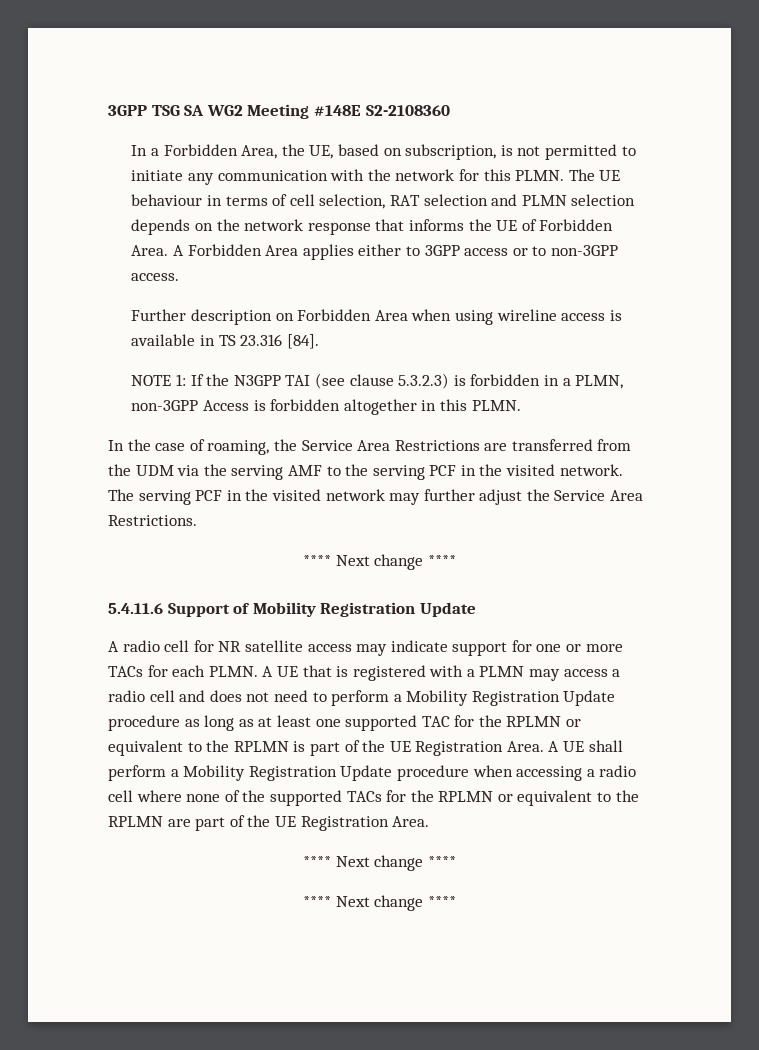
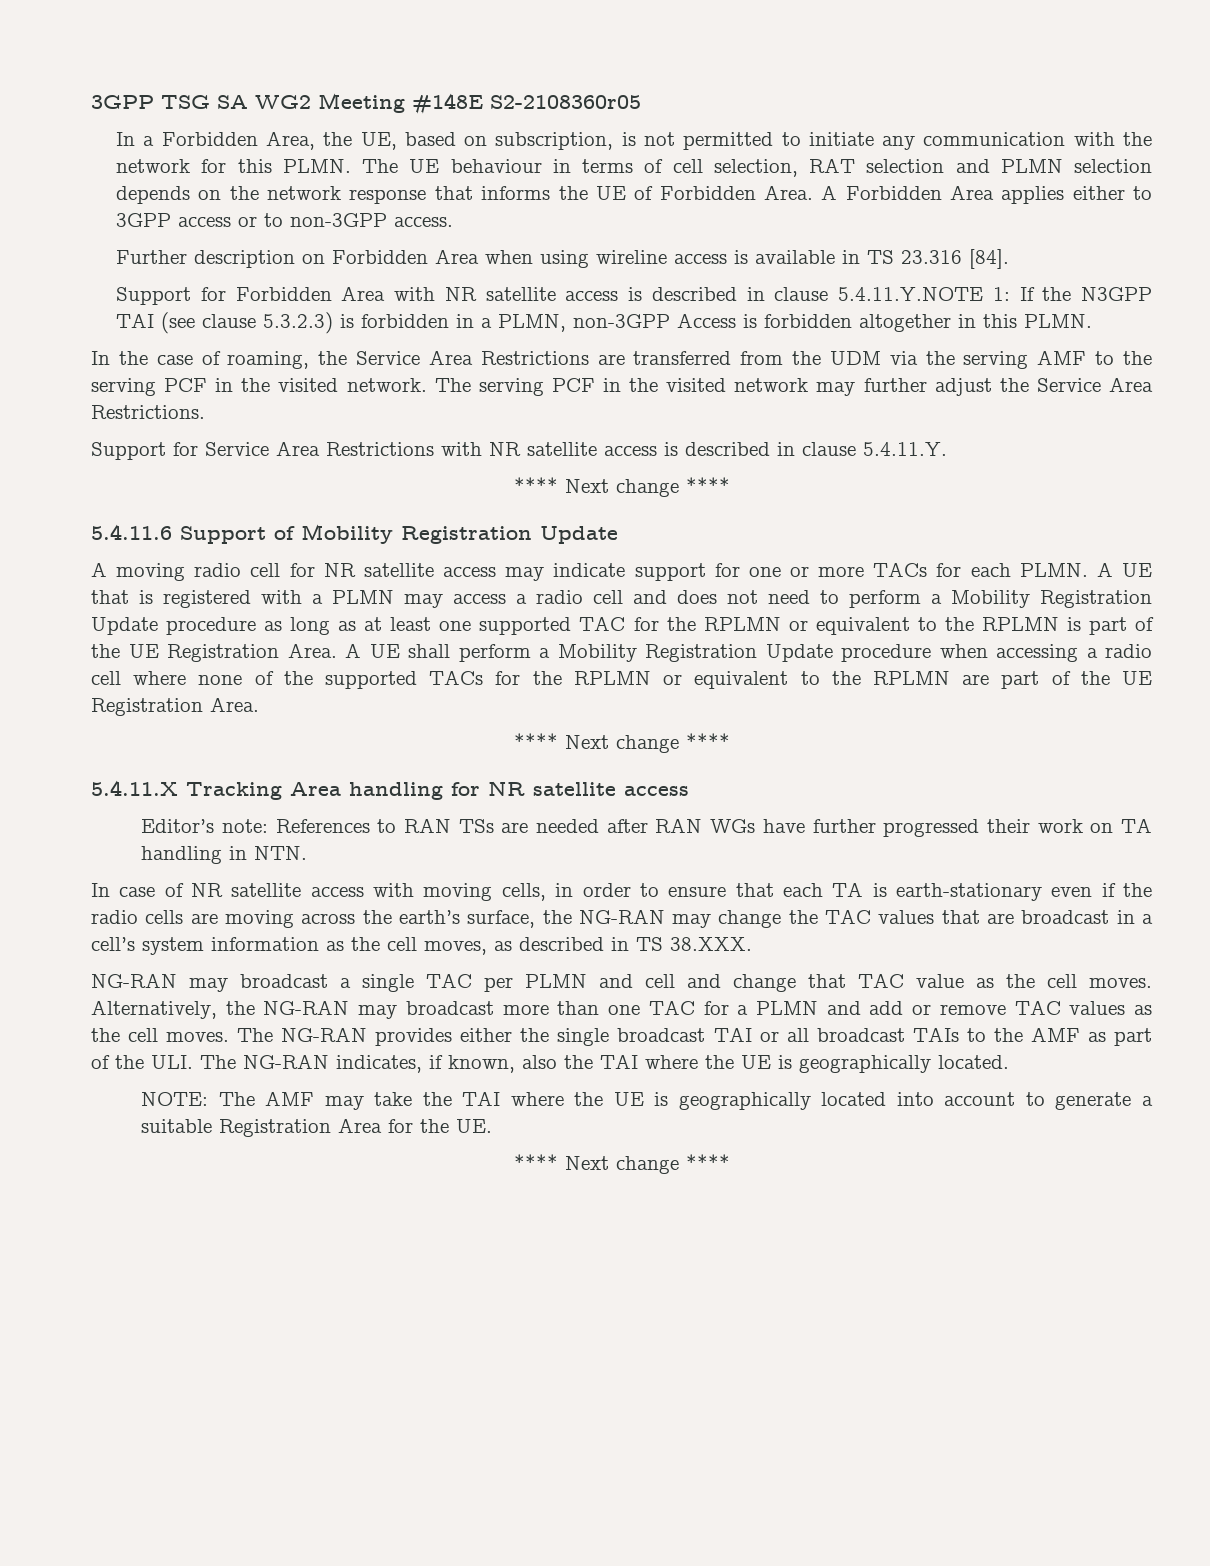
- 3GPP TSG SA WG2 Meeting #148E S2-2108360
+ 3GPP TSG SA WG2 Meeting #148E S2-2108360r05
- NOTE 1: If the N3GPP TAI (see clause 5.3.2.3) is forbidden in a PLMN, non-3GPP Access is forbidden altogether in this PLMN.
+ Support for Forbidden Area with NR satellite access is described in clause 5.4.11.Y.NOTE 1: If the N3GPP TAI (see clause 5.3.2.3) is forbidden in a PLMN, non-3GPP Access is forbidden altogether in this PLMN.
+ Support for Service Area Restrictions with NR satellite access is described in clause 5.4.11.Y.
- A radio cell for NR satellite access may indicate support for one or more TACs for each PLMN.
+ A moving radio cell for NR satellite access may indicate support for one or more TACs for each PLMN.
+ 5.4.11.X Tracking Area handling for NR satellite access
+ Editor’s note: References to RAN TSs are needed after RAN WGs have further progressed their work on TA handling in NTN.
+ In case of NR satellite access with moving cells, in order to ensure that each TA is earth-stationary even if the radio cells are moving across the earth’s surface, the NG-RAN may change the TAC values that are broadcast in a cell’s system information as the cell moves, as described in TS 38.XXX.
+ NG-RAN may broadcast a single TAC per PLMN and cell and change that TAC value as the cell moves. Alternatively, the NG-RAN may broadcast more than one TAC for a PLMN and add or remove TAC values as the cell moves. The NG-RAN provides either the single broadcast TAI or all broadcast TAIs to the AMF as part of the ULI. The NG-RAN indicates, if known, also the TAI where the UE is geographically located.
+ NOTE: The AMF may take the TAI where the UE is geographically located into account to generate a suitable Registration Area for the UE.

